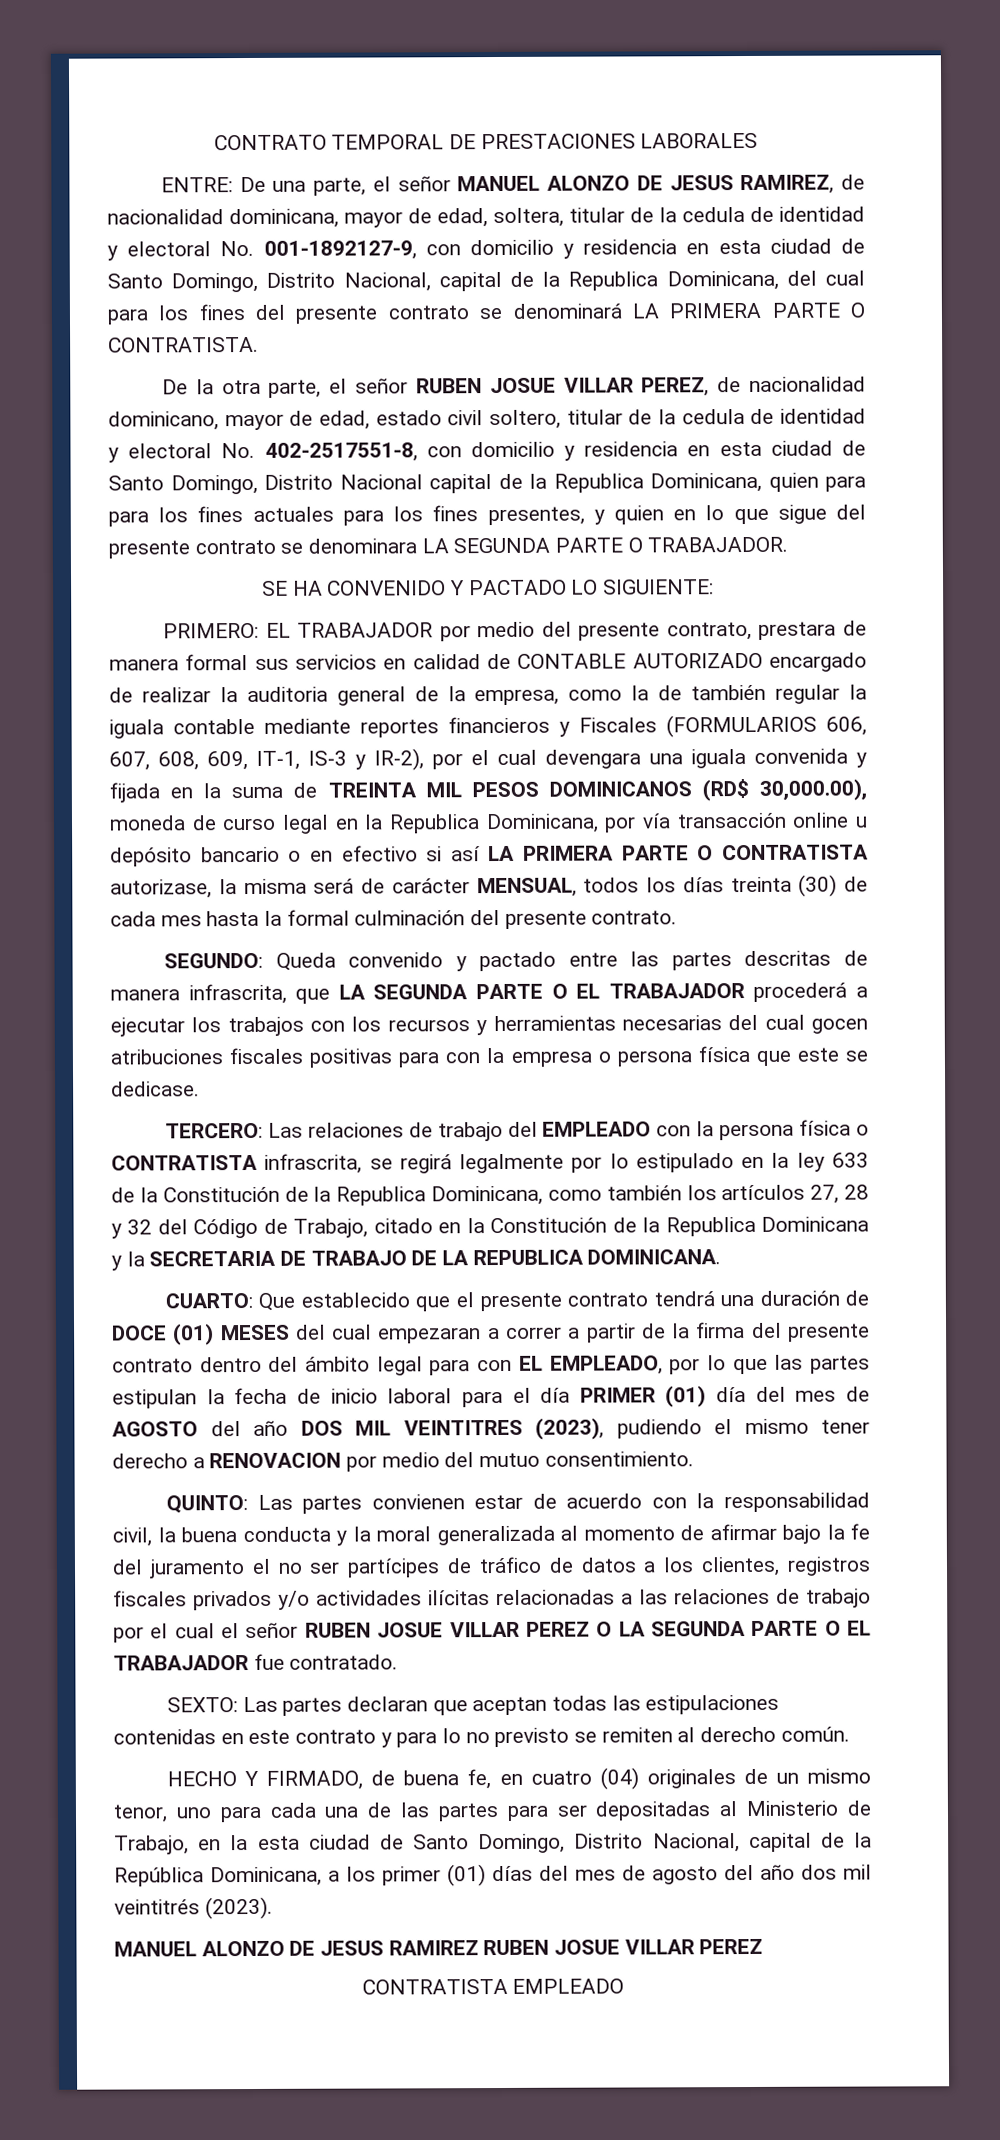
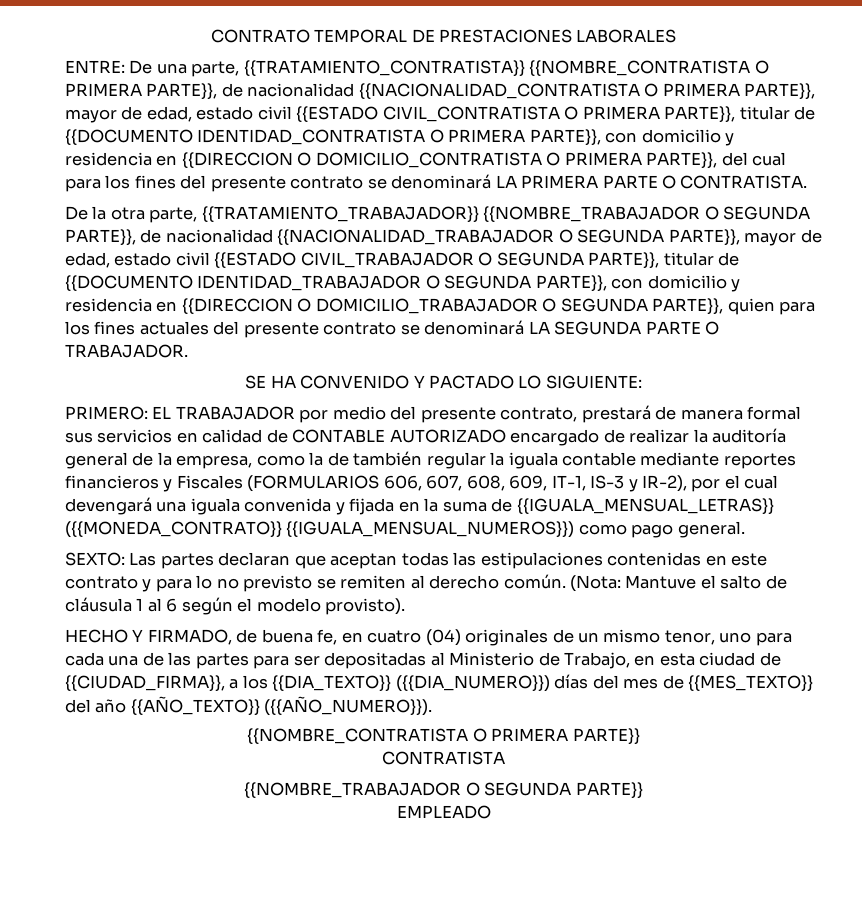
- ENTRE: De una parte, el señor MANUEL ALONZO DE JESUS RAMIREZ, de nacionalidad dominicana, mayor de edad, soltera, titular de la cedula de identidad y electoral No. 001-1892127-9, con domicilio y residencia en esta ciudad de Santo Domingo, Distrito Nacional, capital de la Republica Dominicana, del cual para los fines del presente contrato se denominará LA PRIMERA PARTE O CONTRATISTA.
+ ENTRE: De una parte, {{TRATAMIENTO_CONTRATISTA}} {{NOMBRE_CONTRATISTA O PRIMERA PARTE}}, de nacionalidad {{NACIONALIDAD_CONTRATISTA O PRIMERA PARTE}}, mayor de edad, estado civil {{ESTADO CIVIL_CONTRATISTA O PRIMERA PARTE}}, titular de {{DOCUMENTO IDENTIDAD_CONTRATISTA O PRIMERA PARTE}}, con domicilio y residencia en {{DIRECCION O DOMICILIO_CONTRATISTA O PRIMERA PARTE}}, del cual para los fines del presente contrato se denominará LA PRIMERA PARTE O CONTRATISTA.
- De la otra parte, el señor RUBEN JOSUE VILLAR PEREZ, de nacionalidad dominicano, mayor de edad, estado civil soltero, titular de la cedula de identidad y electoral No. 402-2517551-8, con domicilio y residencia en esta ciudad de Santo Domingo, Distrito Nacional capital de la Republica Dominicana, quien para para los fines actuales para los fines presentes, y quien en lo que sigue del presente contrato se denominara LA SEGUNDA PARTE O TRABAJADOR.
+ De la otra parte, {{TRATAMIENTO_TRABAJADOR}} {{NOMBRE_TRABAJADOR O SEGUNDA PARTE}}, de nacionalidad {{NACIONALIDAD_TRABAJADOR O SEGUNDA PARTE}}, mayor de edad, estado civil {{ESTADO CIVIL_TRABAJADOR O SEGUNDA PARTE}}, titular de {{DOCUMENTO IDENTIDAD_TRABAJADOR O SEGUNDA PARTE}}, con domicilio y residencia en {{DIRECCION O DOMICILIO_TRABAJADOR O SEGUNDA PARTE}}, quien para los fines actuales del presente contrato se denominará LA SEGUNDA PARTE O TRABAJADOR.
- PRIMERO: EL TRABAJADOR por medio del presente contrato, prestara de manera formal sus servicios en calidad de CONTABLE AUTORIZADO encargado de realizar la auditoria general de la empresa, como la de también regular la iguala contable mediante reportes financieros y Fiscales (FORMULARIOS 606, 607, 608, 609, IT-1, IS-3 y IR-2), por el cual devengara una iguala convenida y fijada en la suma de TREINTA MIL PESOS DOMINICANOS (RD$ 30,000.00), moneda de curso legal en la Republica Dominicana, por vía transacción online u depósito bancario o en efectivo si así LA PRIMERA PARTE O CONTRATISTA autorizase, la misma será de carácter MENSUAL, todos los días treinta (30) de cada mes hasta la formal culminación del presente contrato.
- SEGUNDO: Queda convenido y pactado entre las partes descritas de manera infrascrita, que LA SEGUNDA PARTE O EL TRABAJADOR procederá a ejecutar los trabajos con los recursos y herramientas necesarias del cual gocen atribuciones fiscales positivas para con la empresa o persona física que este se dedicase.
- TERCERO: Las relaciones de trabajo del EMPLEADO con la persona física o CONTRATISTA infrascrita, se regirá legalmente por lo estipulado en la ley 633 de la Constitución de la Republica Dominicana, como también los artículos 27, 28 y 32 del Código de Trabajo, citado en la Constitución de la Republica Dominicana y la SECRETARIA DE TRABAJO DE LA REPUBLICA DOMINICANA.
- CUARTO: Que establecido que el presente contrato tendrá una duración de DOCE (01) MESES del cual empezaran a correr a partir de la firma del presente contrato dentro del ámbito legal para con EL EMPLEADO, por lo que las partes estipulan la fecha de inicio laboral para el día PRIMER (01) día del mes de AGOSTO del año DOS MIL VEINTITRES (2023), pudiendo el mismo tener derecho a RENOVACION por medio del mutuo consentimiento.
- QUINTO: Las partes convienen estar de acuerdo con la responsabilidad civil, la buena conducta y la moral generalizada al momento de afirmar bajo la fe del juramento el no ser partícipes de tráfico de datos a los clientes, registros fiscales privados y/o actividades ilícitas relacionadas a las relaciones de trabajo por el cual el señor RUBEN JOSUE VILLAR PEREZ O LA SEGUNDA PARTE O EL TRABAJADOR fue contratado.
+ PRIMERO: EL TRABAJADOR por medio del presente contrato, prestará de manera formal sus servicios en calidad de CONTABLE AUTORIZADO encargado de realizar la auditoría general de la empresa, como la de también regular la iguala contable mediante reportes financieros y Fiscales (FORMULARIOS 606, 607, 608, 609, IT-1, IS-3 y IR-2), por el cual devengará una iguala convenida y fijada en la suma de {{IGUALA_MENSUAL_LETRAS}} ({{MONEDA_CONTRATO}} {{IGUALA_MENSUAL_NUMEROS}}) como pago general.
+ (Nota: Mantuve el salto de cláusula 1 al 6 según el modelo provisto).
- HECHO Y FIRMADO, de buena fe, en cuatro (04) originales de un mismo tenor, uno para cada una de las partes para ser depositadas al Ministerio de Trabajo, en la esta ciudad de Santo Domingo, Distrito Nacional, capital de la República Dominicana, a los primer (01) días del mes de agosto del año dos mil veintitrés (2023).
- MANUEL ALONZO DE JESUS RAMIREZ RUBEN JOSUE VILLAR PEREZ
- CONTRATISTA EMPLEADO
+ HECHO Y FIRMADO, de buena fe, en cuatro (04) originales de un mismo tenor, uno para cada una de las partes para ser depositadas al Ministerio de Trabajo, en esta ciudad de {{CIUDAD_FIRMA}}, a los {{DIA_TEXTO}} ({{DIA_NUMERO}}) días del mes de {{MES_TEXTO}} del año {{AÑO_TEXTO}} ({{AÑO_NUMERO}}).
+ {{NOMBRE_CONTRATISTA O PRIMERA PARTE}}
+ CONTRATISTA
+ {{NOMBRE_TRABAJADOR O SEGUNDA PARTE}}
+ EMPLEADO

